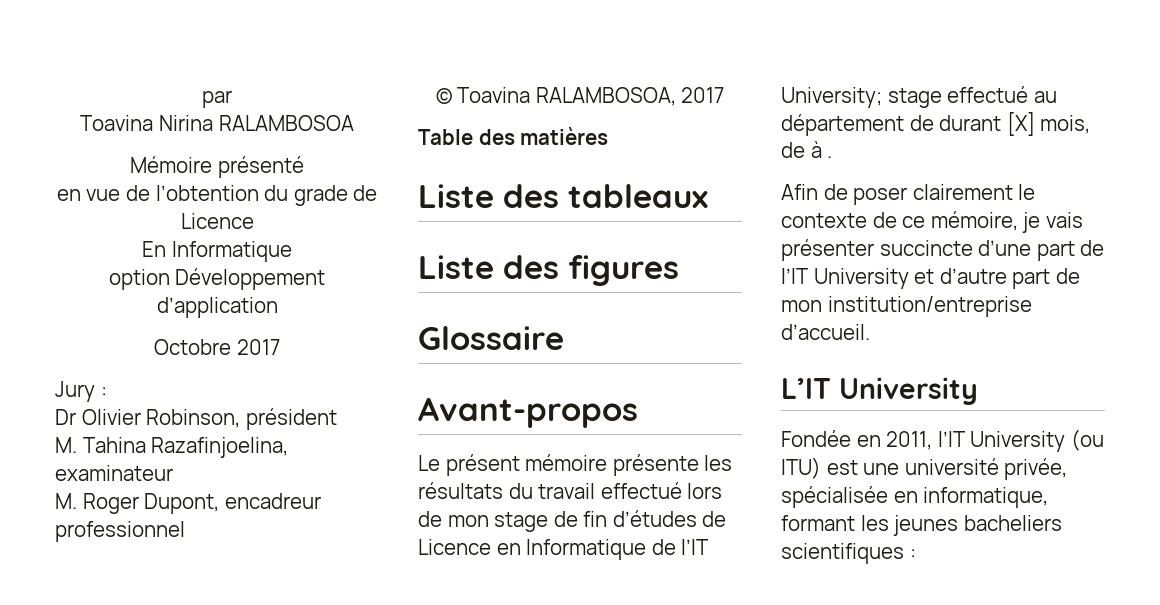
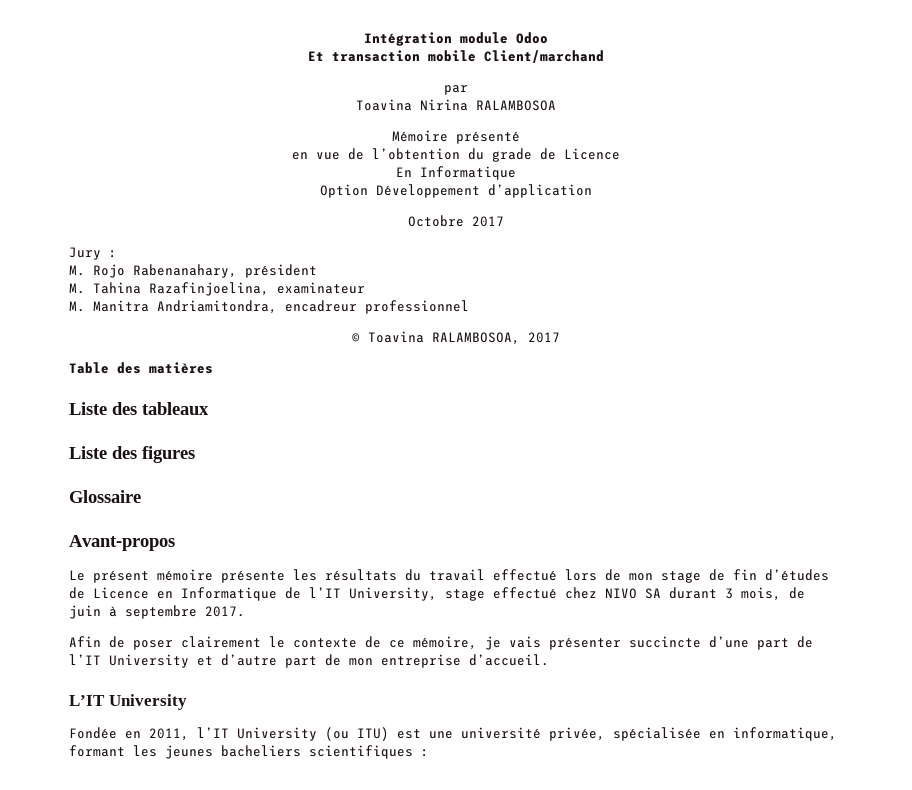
+ Intégration module Odoo
+ Et transaction mobile Client/marchand
- option Développement d’application
+ Option Développement d’application
- Dr Olivier Robinson, président
+ M. Rojo Rabenanahary, président
- M. Roger Dupont, encadreur professionnel
+ M. Manitra Andriamitondra, encadreur professionnel
- Le présent mémoire présente les résultats du travail effectué lors de mon stage de fin d’études de Licence en Informatique de l’IT University; stage effectué au département de durant [X] mois, de à .
+ Le présent mémoire présente les résultats du travail effectué lors de mon stage de fin d’études de Licence en Informatique de l’IT University, stage effectué chez NIVO SA durant 3 mois, de juin à septembre 2017.
- Afin de poser clairement le contexte de ce mémoire, je vais présenter succincte d’une part de l’IT University et d’autre part de mon institution/entreprise d’accueil.
+ Afin de poser clairement le contexte de ce mémoire, je vais présenter succincte d’une part de l’IT University et d’autre part de mon entreprise d’accueil.

